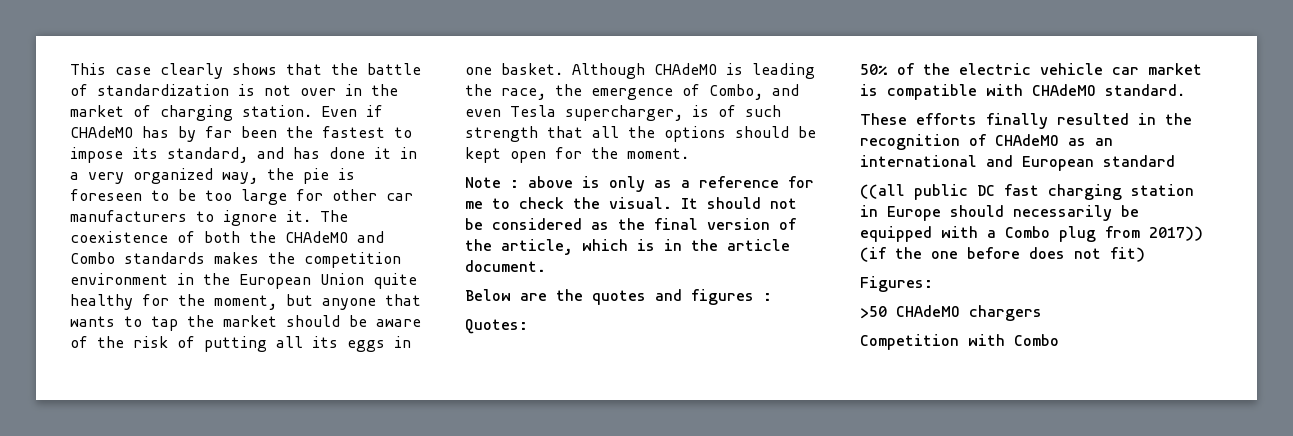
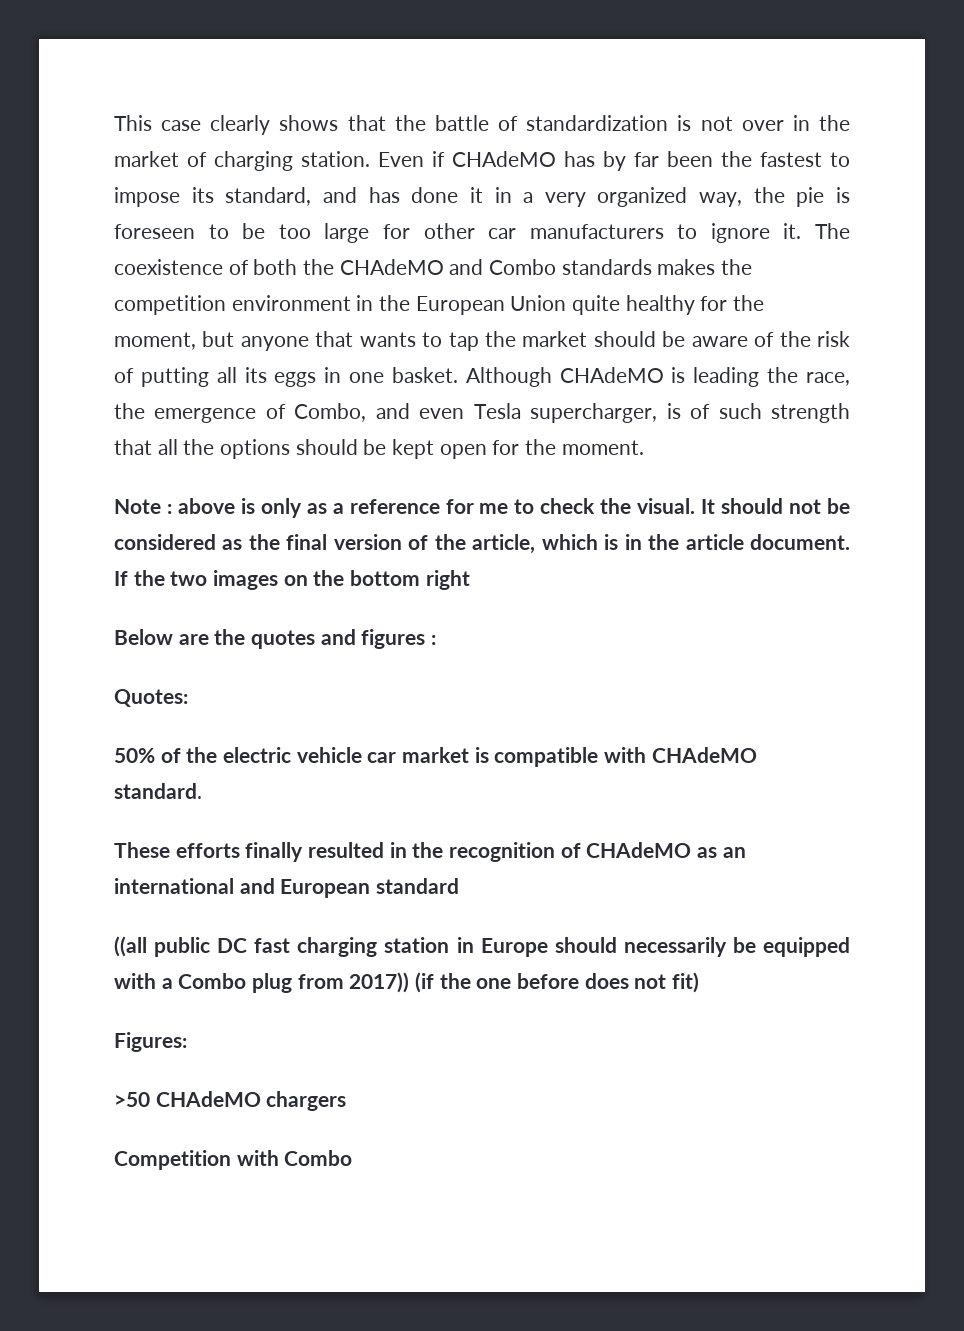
+ If the two images on the bottom right

